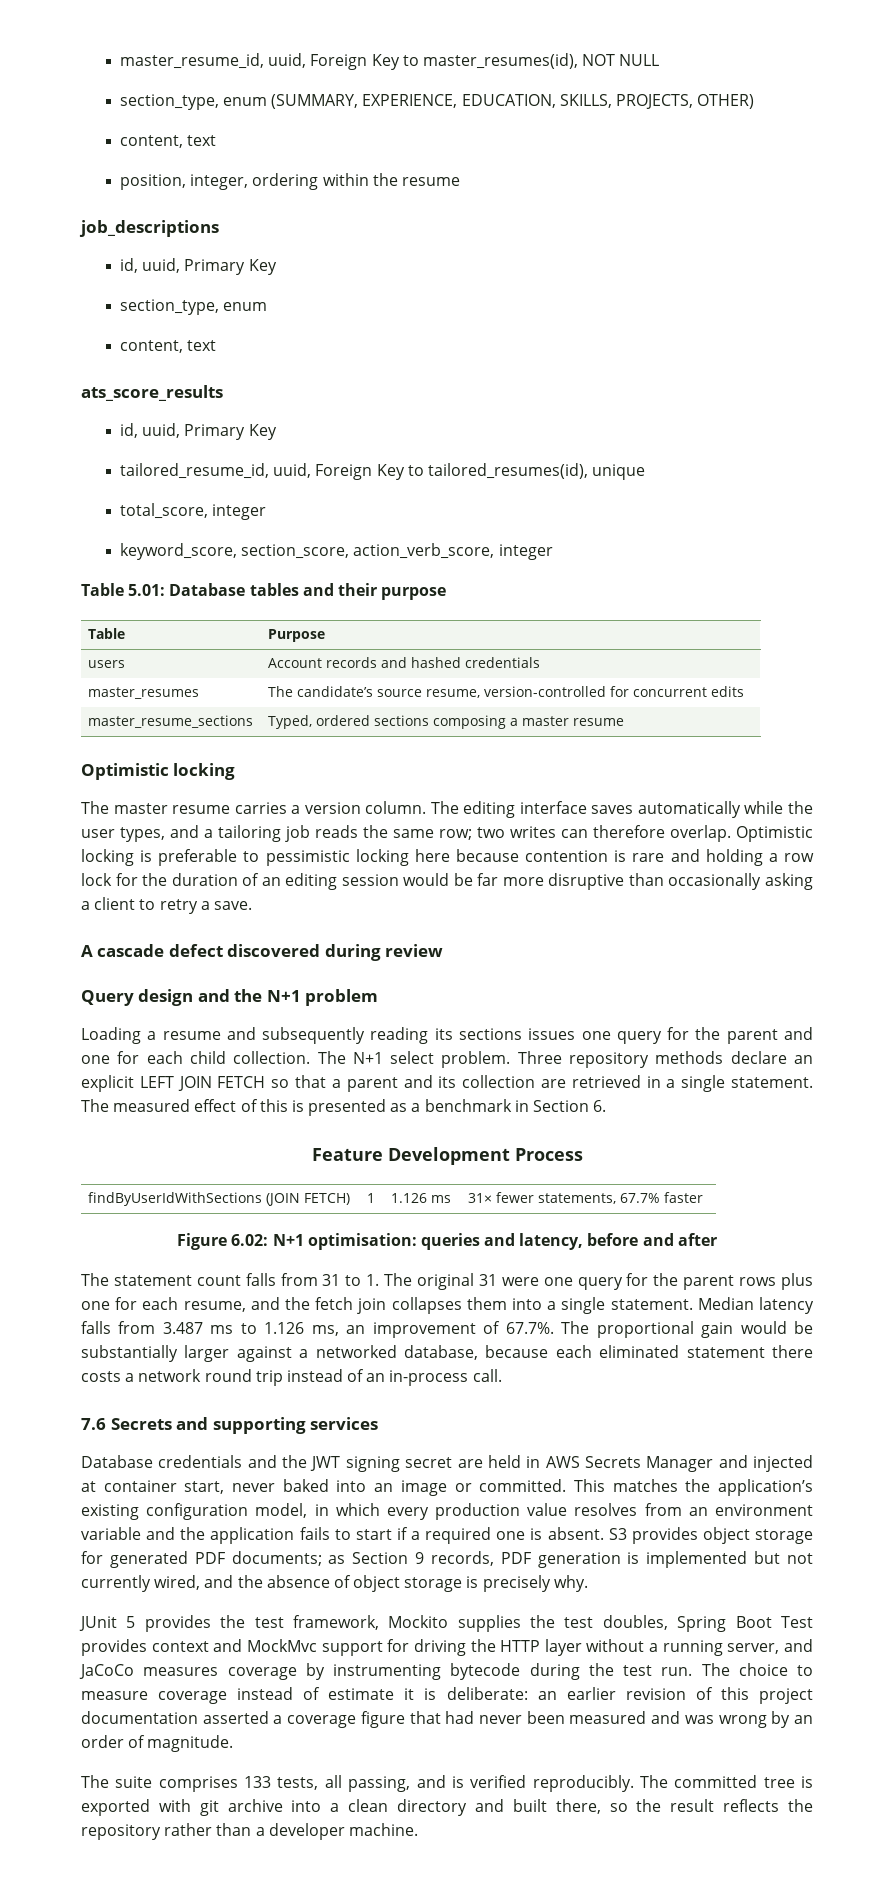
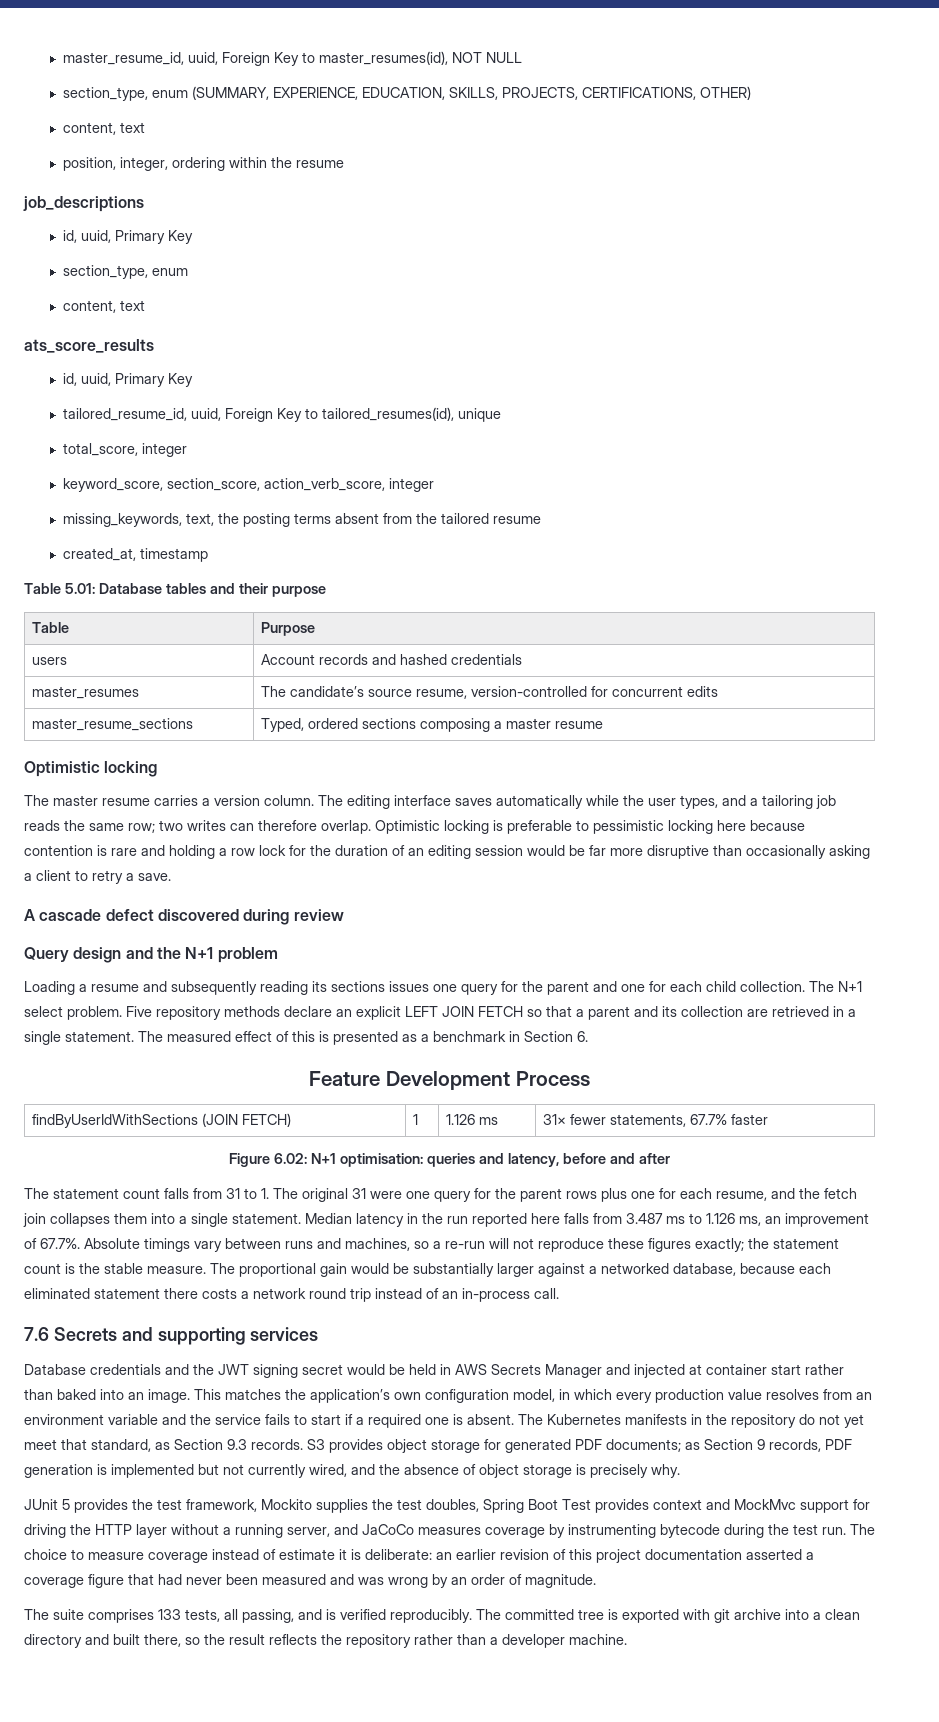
- section_type, enum (SUMMARY, EXPERIENCE, EDUCATION, SKILLS, PROJECTS, OTHER)
+ section_type, enum (SUMMARY, EXPERIENCE, EDUCATION, SKILLS, PROJECTS, CERTIFICATIONS, OTHER)
+ missing_keywords, text, the posting terms absent from the tailored resume
+ created_at, timestamp
- Three repository methods declare an explicit LEFT JOIN FETCH so that a parent and its collection are retrieved in a single statement.
+ Five repository methods declare an explicit LEFT JOIN FETCH so that a parent and its collection are retrieved in a single statement.
- Median latency falls from 3.487 ms to 1.126 ms, an improvement of 67.7%. The proportional gain would be substantially larger against a networked database, because each eliminated statement there costs a network round trip instead of an in-process call.
+ Median latency in the run reported here falls from 3.487 ms to 1.126 ms, an improvement of 67.7%. Absolute timings vary between runs and machines, so a re-run will not reproduce these figures exactly; the statement count is the stable measure. The proportional gain would be substantially larger against a networked database, because each eliminated statement there costs a network round trip instead of an in-process call.
- Database credentials and the JWT signing secret are held in AWS Secrets Manager and injected at container start, never baked into an image or committed.
+ Database credentials and the JWT signing secret would be held in AWS Secrets Manager and injected at container start rather than baked into an image.
- This matches the application’s existing configuration model, in which every production value resolves from an environment variable and the application fails to start if a required one is absent.
+ This matches the application’s own configuration model, in which every production value resolves from an environment variable and the service fails to start if a required one is absent.
+ The Kubernetes manifests in the repository do not yet meet that standard, as Section 9.3 records.

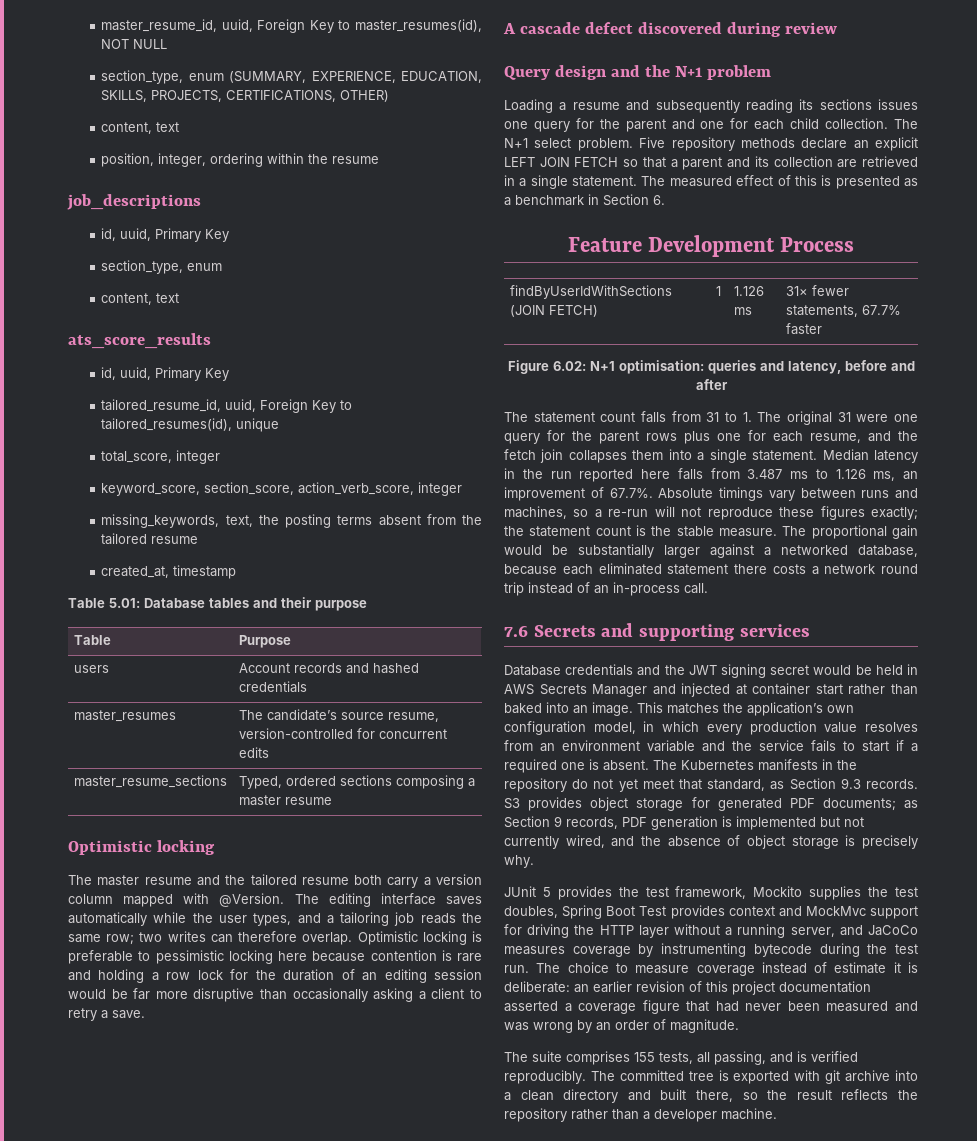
- The master resume carries a version column.
+ The master resume and the tailored resume both carry a version column mapped with @Version.
- The suite comprises 133 tests, all passing, and is verified reproducibly.
+ The suite comprises 155 tests, all passing, and is verified reproducibly.

